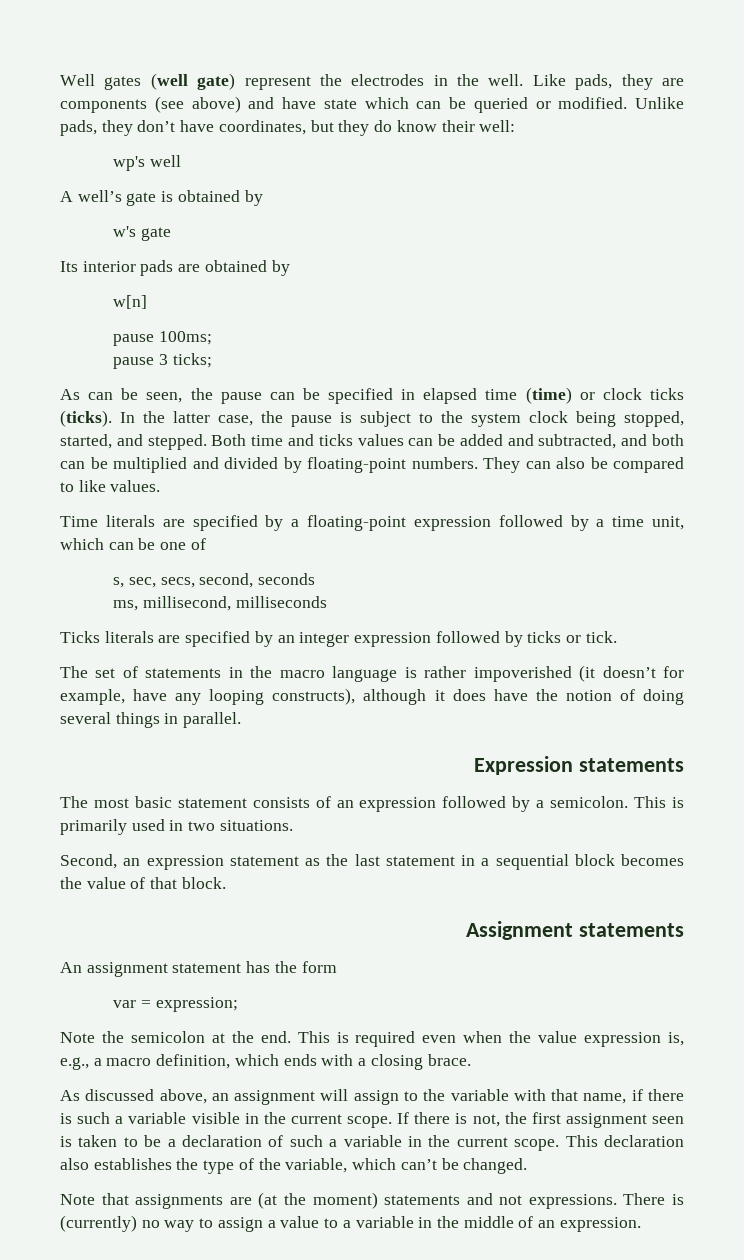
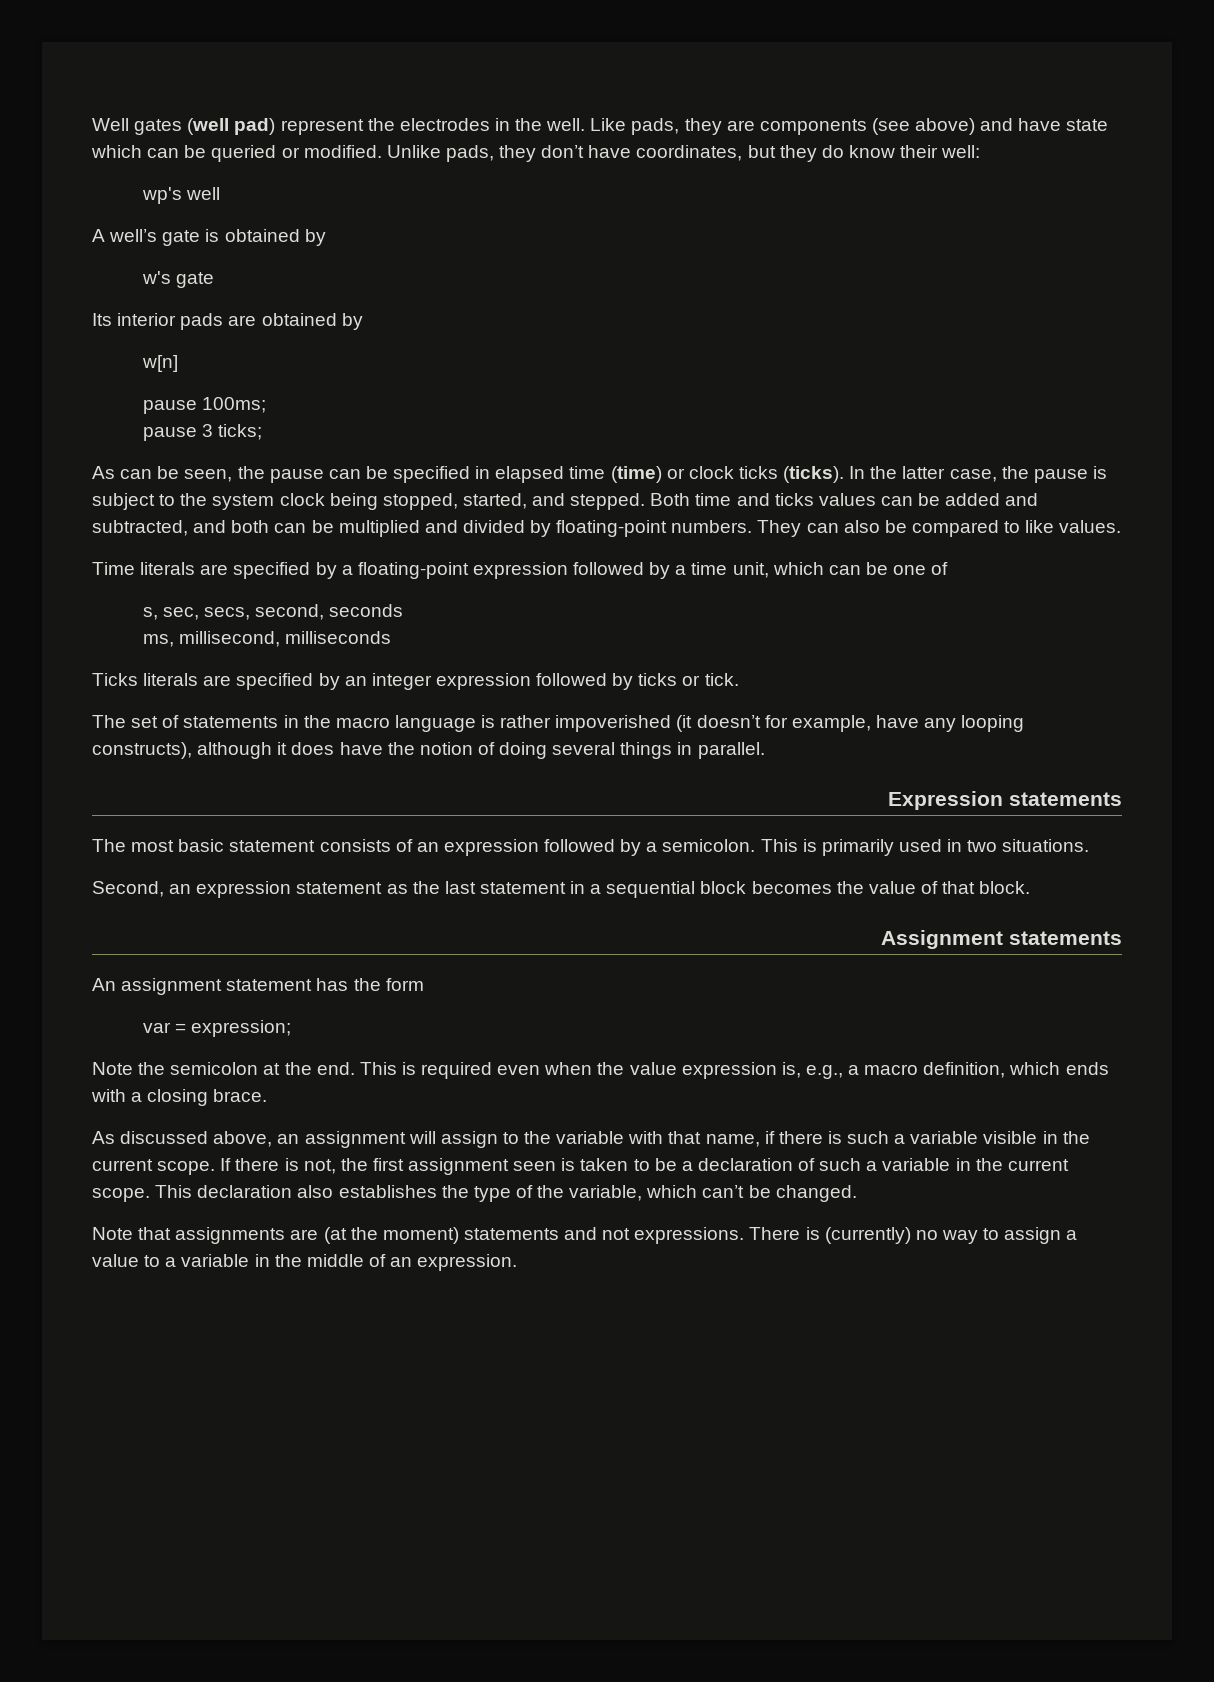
- Well gates (well gate) represent the electrodes in the well.
+ Well gates (well pad) represent the electrodes in the well.

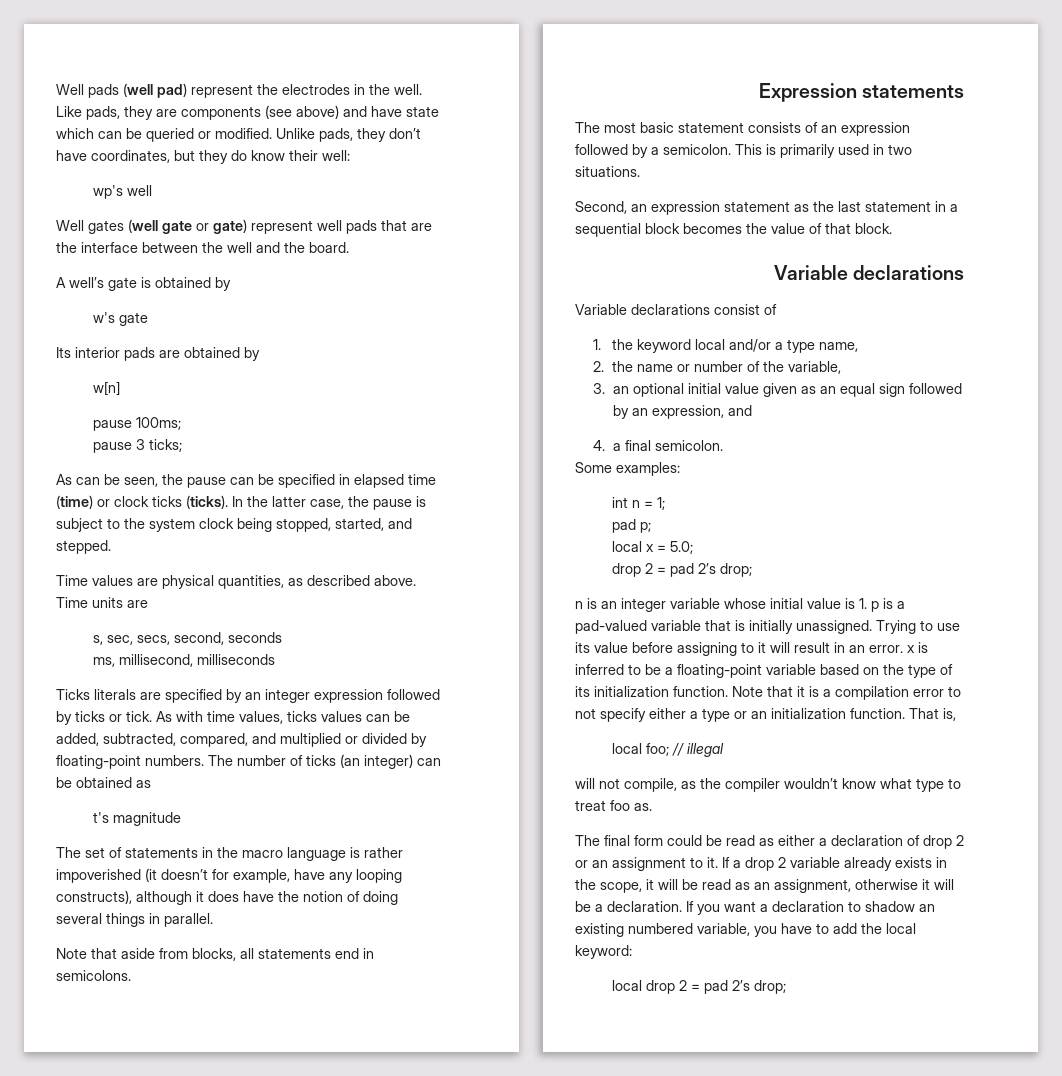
- Well gates (well pad) represent the electrodes in the well.
+ Well pads (well pad) represent the electrodes in the well.
+ Well gates (well gate or gate) represent well pads that are the interface between the well and the board.
- In the latter case, the pause is subject to the system clock being stopped, started, and stepped. Both time and ticks values can be added and subtracted, and both can be multiplied and divided by floating-point numbers. They can also be compared to like values.
- Time literals are specified by a floating-point expression followed by a time unit, which can be one of
+ In the latter case, the pause is subject to the system clock being stopped, started, and stepped.
+ Time values are physical quantities, as described above. Time units are
+ As with time values, ticks values can be added, subtracted, compared, and multiplied or divided by floating-point numbers. The number of ticks (an integer) can be obtained as
+ t's magnitude
+ Note that aside from blocks, all statements end in semicolons.
  Second, an expression statement as the last statement in a sequential block becomes the value of that block.
- Assignment statements
- An assignment statement has the form
- var = expression;
- Note the semicolon at the end. This is required even when the value expression is, e.g., a macro definition, which ends with a closing brace.
- As discussed above, an assignment will assign to the variable with that name, if there is such a variable visible in the current scope. If there is not, the first assignment seen is taken to be a declaration of such a variable in the current scope. This declaration also establishes the type of the variable, which can’t be changed.
- Note that assignments are (at the moment) statements and not expressions. There is (currently) no way to assign a value to a variable in the middle of an expression.
+ Variable declarations
+ Variable declarations consist of
+ 1. the keyword local and/or a type name,
+ 2. the name or number of the variable,
+ 3. an optional initial value given as an equal sign followed by an expression, and
+ 4. a final semicolon.
+ Some examples:
+ int n = 1;
+ pad p;
+ local x = 5.0;
+ drop 2 = pad 2’s drop;
+ n is an integer variable whose initial value is 1. p is a pad-valued variable that is initially unassigned. Trying to use its value before assigning to it will result in an error. x is inferred to be a floating-point variable based on the type of its initialization function. Note that it is a compilation error to not specify either a type or an initialization function. That is,
+ local foo; // illegal
+ will not compile, as the compiler wouldn’t know what type to treat foo as.
+ The final form could be read as either a declaration of drop 2 or an assignment to it. If a drop 2 variable already exists in the scope, it will be read as an assignment, otherwise it will be a declaration. If you want a declaration to shadow an existing numbered variable, you have to add the local keyword:
+ local drop 2 = pad 2’s drop;

